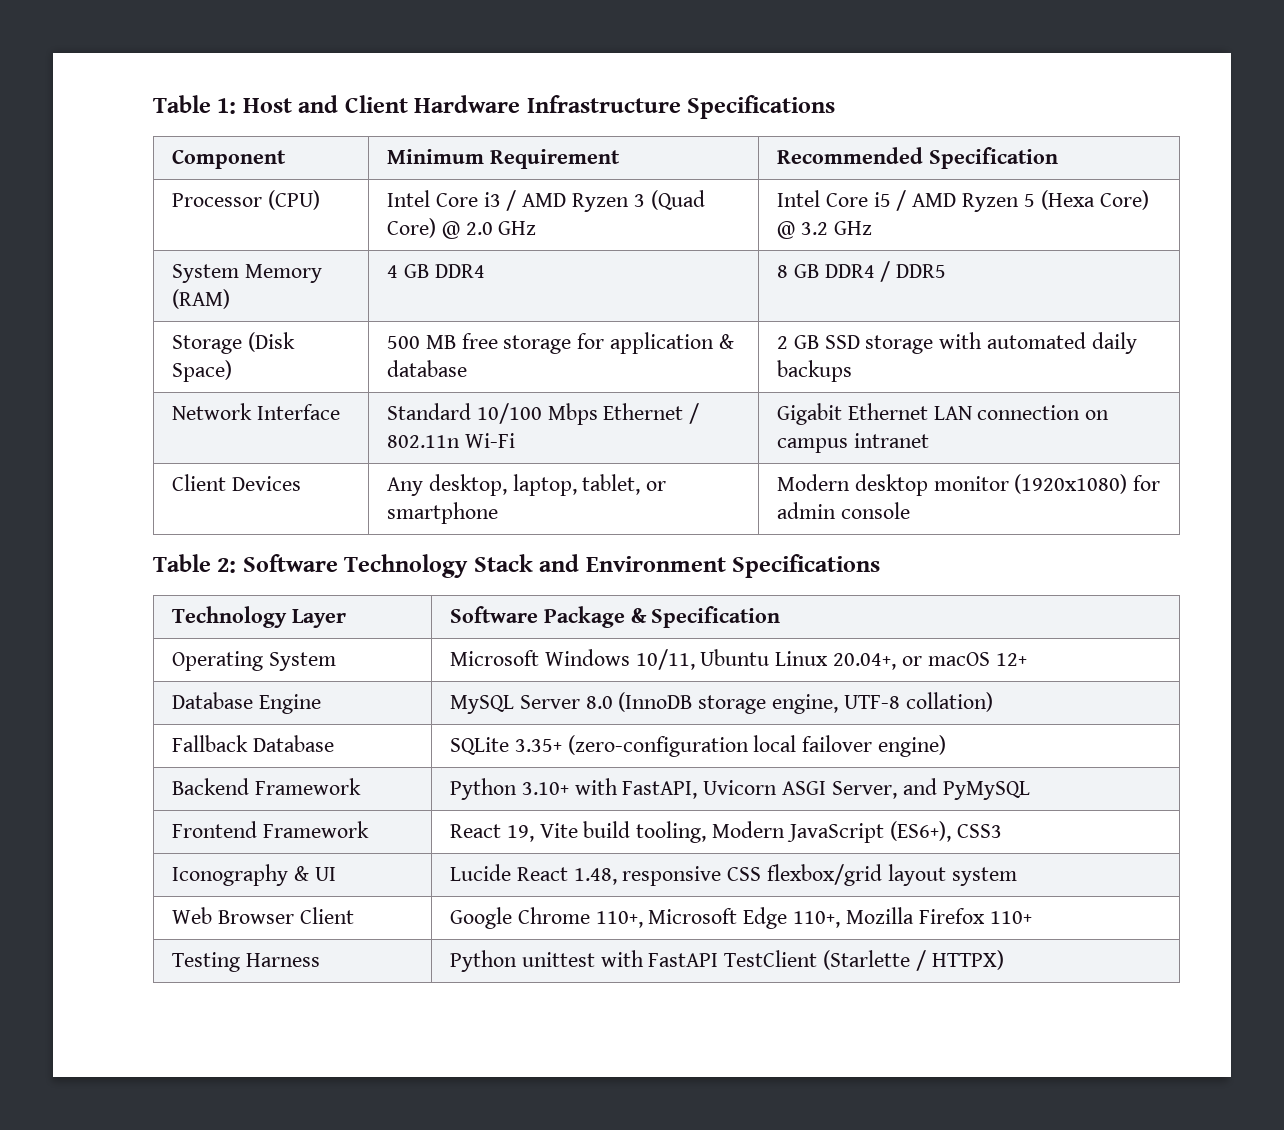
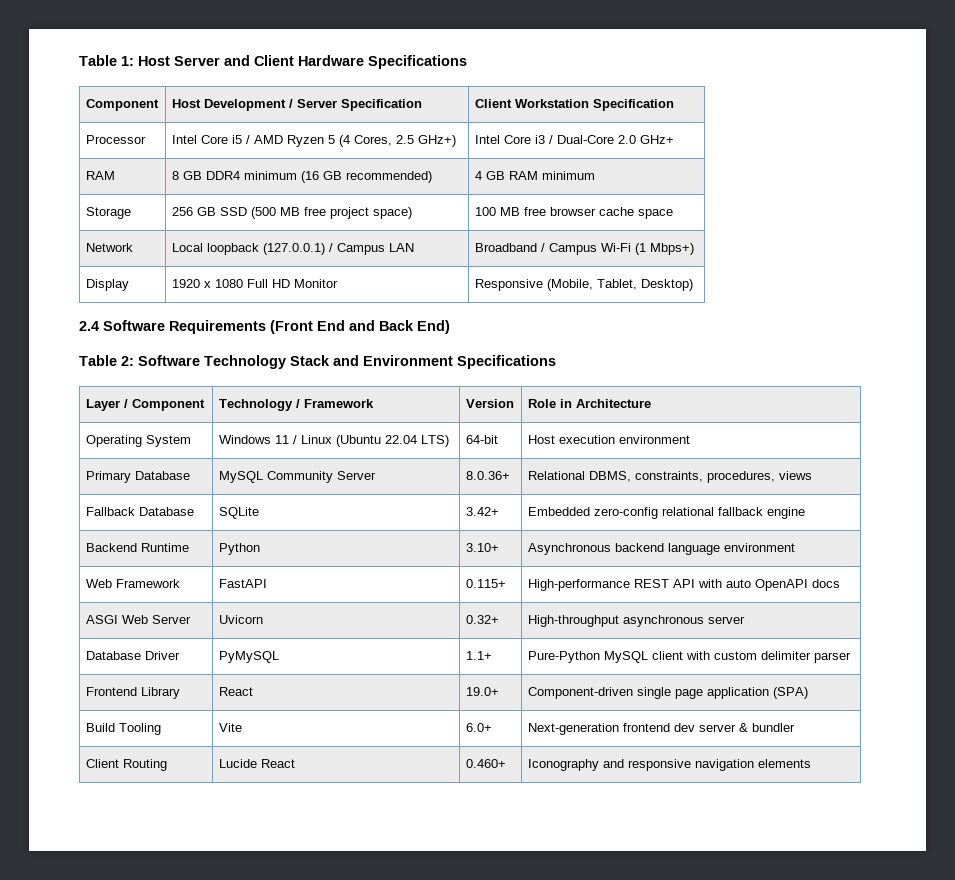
- Table 1: Host and Client Hardware Infrastructure Specifications
+ Table 1: Host Server and Client Hardware Specifications
- Component | Minimum Requirement | Recommended Specification
- Processor (CPU) | Intel Core i3 / AMD Ryzen 3 (Quad Core) @ 2.0 GHz | Intel Core i5 / AMD Ryzen 5 (Hexa Core) @ 3.2 GHz
- System Memory (RAM) | 4 GB DDR4 | 8 GB DDR4 / DDR5
- Storage (Disk Space) | 500 MB free storage for application & database | 2 GB SSD storage with automated daily backups
- Network Interface | Standard 10/100 Mbps Ethernet / 802.11n Wi-Fi | Gigabit Ethernet LAN connection on campus intranet
- Client Devices | Any desktop, laptop, tablet, or smartphone | Modern desktop monitor (1920x1080) for admin console
+ Component | Host Development / Server Specification | Client Workstation Specification
+ Processor | Intel Core i5 / AMD Ryzen 5 (4 Cores, 2.5 GHz+) | Intel Core i3 / Dual-Core 2.0 GHz+
+ RAM | 8 GB DDR4 minimum (16 GB recommended) | 4 GB RAM minimum
+ Storage | 256 GB SSD (500 MB free project space) | 100 MB free browser cache space
+ Network | Local loopback (127.0.0.1) / Campus LAN | Broadband / Campus Wi-Fi (1 Mbps+)
+ Display | 1920 x 1080 Full HD Monitor | Responsive (Mobile, Tablet, Desktop)
+ 2.4 Software Requirements (Front End and Back End)
- Technology Layer | Software Package & Specification
- Operating System | Microsoft Windows 10/11, Ubuntu Linux 20.04+, or macOS 12+
- Database Engine | MySQL Server 8.0 (InnoDB storage engine, UTF-8 collation)
- Fallback Database | SQLite 3.35+ (zero-configuration local failover engine)
- Backend Framework | Python 3.10+ with FastAPI, Uvicorn ASGI Server, and PyMySQL
+ Layer / Component | Technology / Framework | Version | Role in Architecture
+ Operating System | Windows 11 / Linux (Ubuntu 22.04 LTS) | 64-bit | Host execution environment
+ Primary Database | MySQL Community Server | 8.0.36+ | Relational DBMS, constraints, procedures, views
+ Fallback Database | SQLite | 3.42+ | Embedded zero-config relational fallback engine
+ Backend Runtime | Python | 3.10+ | Asynchronous backend language environment
+ Web Framework | FastAPI | 0.115+ | High-performance REST API with auto OpenAPI docs
+ ASGI Web Server | Uvicorn | 0.32+ | High-throughput asynchronous server
+ Database Driver | PyMySQL | 1.1+ | Pure-Python MySQL client with custom delimiter parser
- Frontend Framework | React 19, Vite build tooling, Modern JavaScript (ES6+), CSS3
- Iconography & UI | Lucide React 1.48, responsive CSS flexbox/grid layout system
- Web Browser Client | Google Chrome 110+, Microsoft Edge 110+, Mozilla Firefox 110+
- Testing Harness | Python unittest with FastAPI TestClient (Starlette / HTTPX)
+ Frontend Library | React | 19.0+ | Component-driven single page application (SPA)
+ Build Tooling | Vite | 6.0+ | Next-generation frontend dev server & bundler
+ Client Routing | Lucide React | 0.460+ | Iconography and responsive navigation elements

